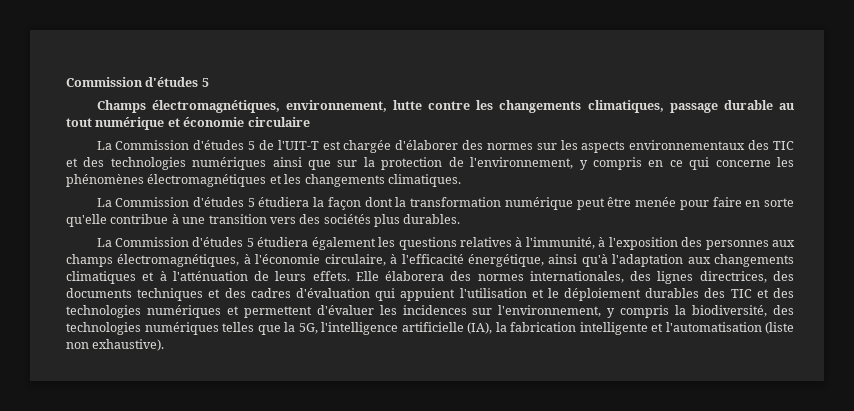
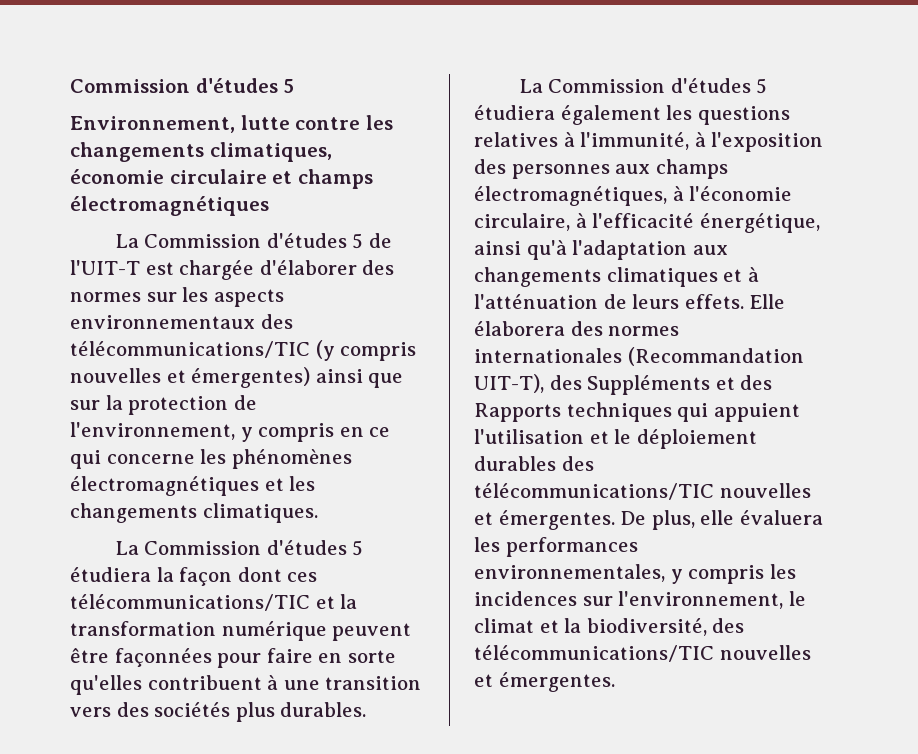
- Champs électromagnétiques, environnement, lutte contre les changements climatiques, passage durable au tout numérique et économie circulaire
+ Environnement, lutte contre les changements climatiques, économie circulaire et champs électromagnétiques
- La Commission d'études 5 de l'UIT-T est chargée d'élaborer des normes sur les aspects environnementaux des TIC et des technologies numériques ainsi que sur la protection de l'environnement, y compris en ce qui concerne les phénomènes électromagnétiques et les changements climatiques.
+ La Commission d'études 5 de l'UIT-T est chargée d'élaborer des normes sur les aspects environnementaux des télécommunications/TIC (y compris nouvelles et émergentes) ainsi que sur la protection de l'environnement, y compris en ce qui concerne les phénomènes électromagnétiques et les changements climatiques.
- La Commission d'études 5 étudiera la façon dont la transformation numérique peut être menée pour faire en sorte qu'elle contribue à une transition vers des sociétés plus durables.
+ La Commission d'études 5 étudiera la façon dont ces télécommunications/TIC et la transformation numérique peuvent être façonnées pour faire en sorte qu'elles contribuent à une transition vers des sociétés plus durables.
- Elle élaborera des normes internationales, des lignes directrices, des documents techniques et des cadres d'évaluation qui appuient l'utilisation et le déploiement durables des TIC et des technologies numériques et permettent d'évaluer les incidences sur l'environnement, y compris la biodiversité, des technologies numériques telles que la 5G, l'intelligence artificielle (IA), la fabrication intelligente et l'automatisation (liste non exhaustive).
+ Elle élaborera des normes internationales (Recommandation UIT-T), des Suppléments et des Rapports techniques qui appuient l'utilisation et le déploiement durables des télécommunications/TIC nouvelles et émergentes. De plus, elle évaluera les performances environnementales, y compris les incidences sur l'environnement, le climat et la biodiversité, des télécommunications/TIC nouvelles et émergentes.

